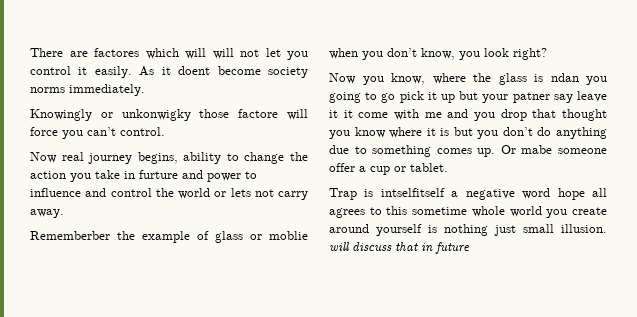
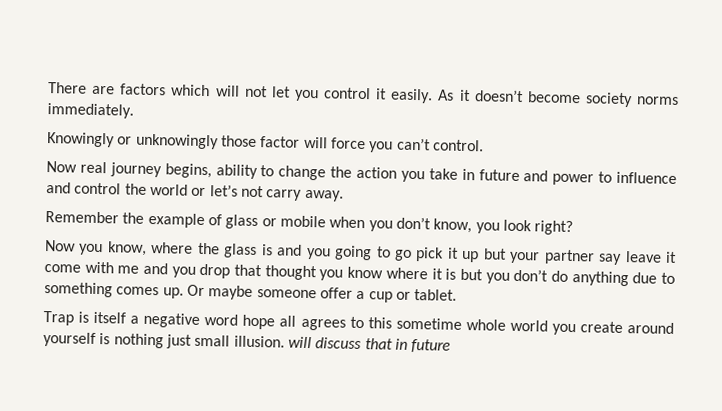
- There are factores which will will not let you control it easily.
+ There are factors which will not let you control it easily.
- As it doent become society norms immediately.
+ As it doesn’t become society norms immediately.
- Knowingly or unkonwigky those factore will force you can’t control.
+ Knowingly or unknowingly those factor will force you can’t control.
- Now real journey begins, ability to change the action you take in furture and power to influence and control the world or lets not carry away.
+ Now real journey begins, ability to change the action you take in future and power to influence and control the world or let’s not carry away.
- Rememberber the example of glass or moblie when you don’t know, you look right?
+ Remember the example of glass or mobile when you don’t know, you look right?
- Now you know, where the glass is ndan you going to go pick it up but your patner say leave it it come with me and you drop that thought you know where it is but you don’t do anything due to something comes up.
+ Now you know, where the glass is and you going to go pick it up but your partner say leave it come with me and you drop that thought you know where it is but you don’t do anything due to something comes up.
- Or mabe someone offer a cup or tablet.
+ Or maybe someone offer a cup or tablet.
- Trap is intselfitself a negative word hope all agrees to this sometime whole world you create around yourself is nothing just small illusion. will discuss that in future
+ Trap is itself a negative word hope all agrees to this sometime whole world you create around yourself is nothing just small illusion. will discuss that in future

